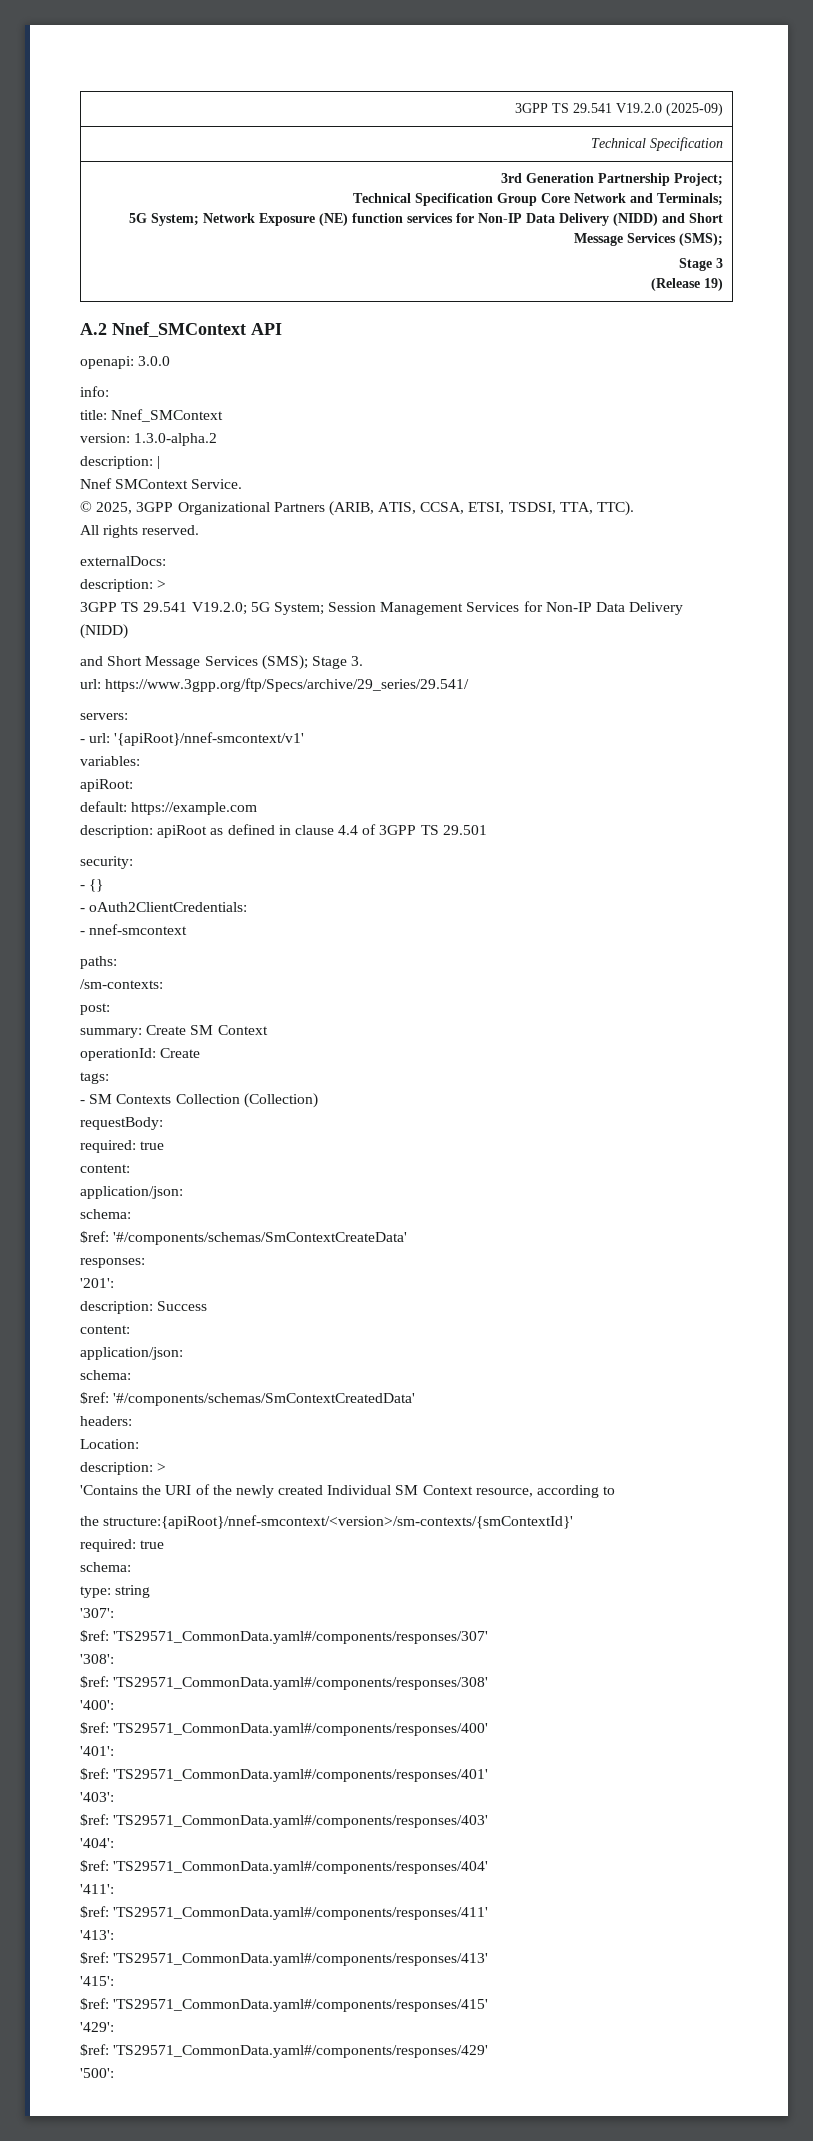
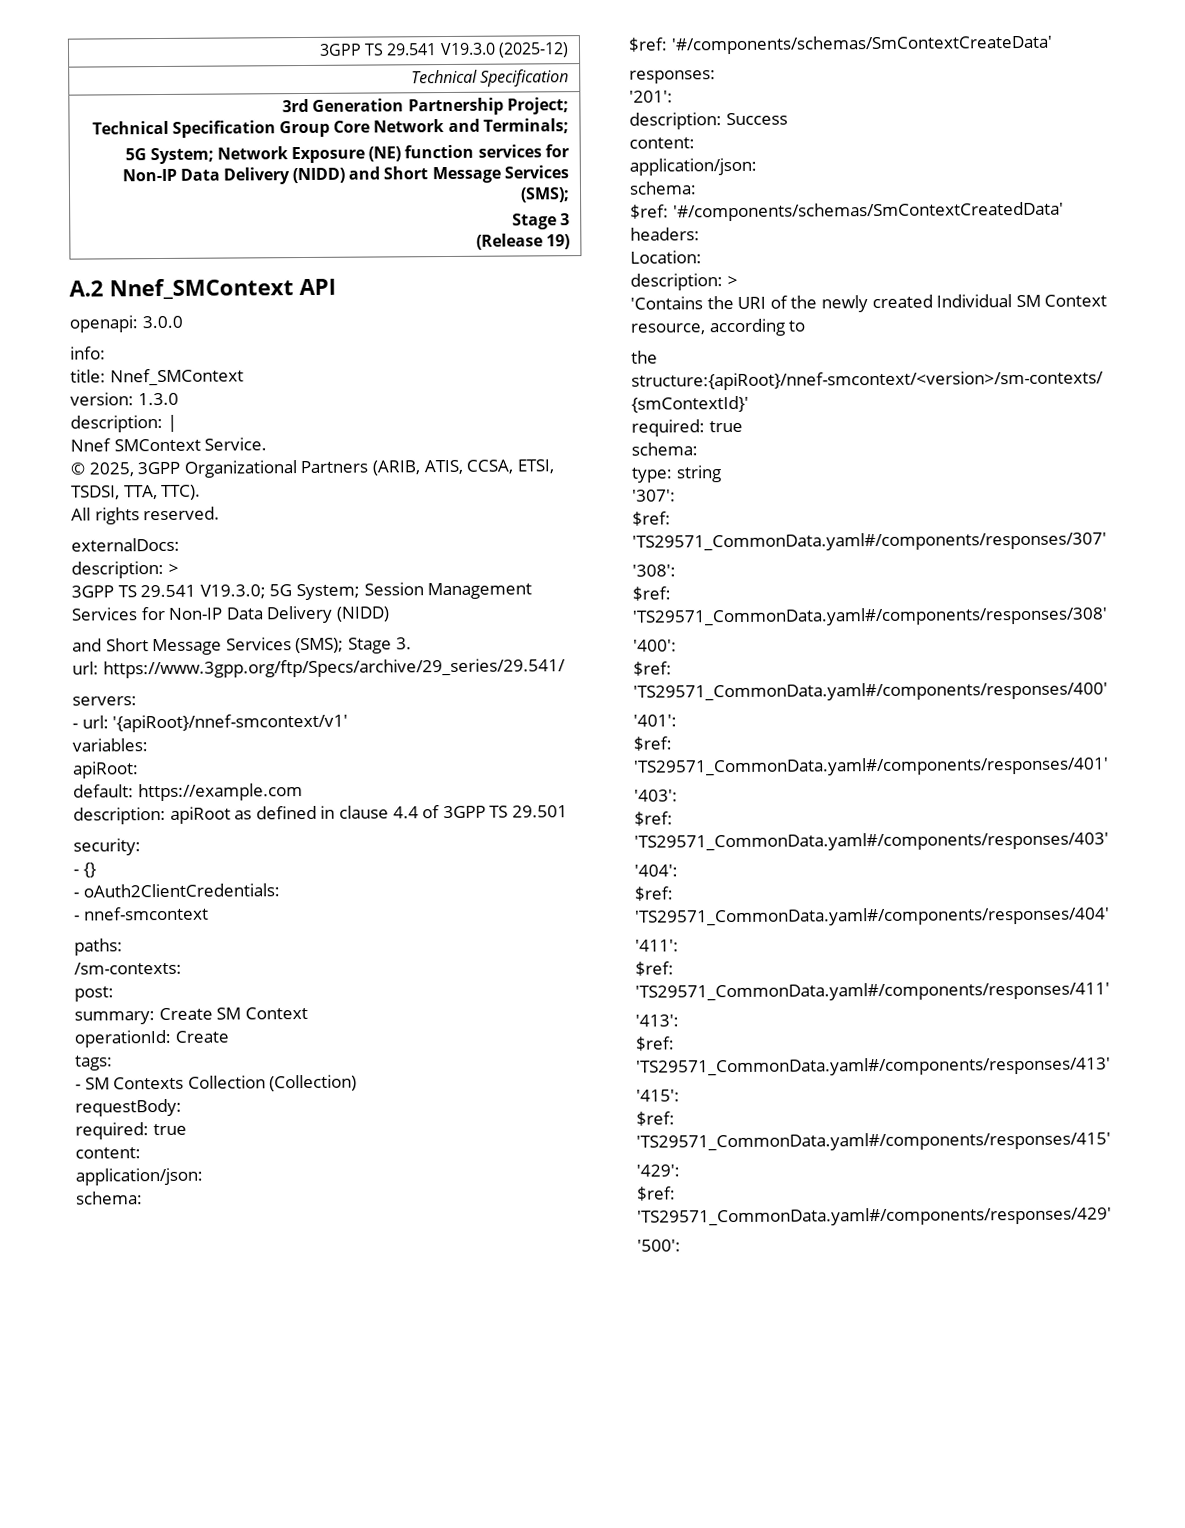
- 3GPP TS 29.541 V19.2.0 (2025-09)
+ 3GPP TS 29.541 V19.3.0 (2025-12)
- version: 1.3.0-alpha.2
+ version: 1.3.0
- 3GPP TS 29.541 V19.2.0; 5G System; Session Management Services for Non-IP Data Delivery (NIDD)
+ 3GPP TS 29.541 V19.3.0; 5G System; Session Management Services for Non-IP Data Delivery (NIDD)

